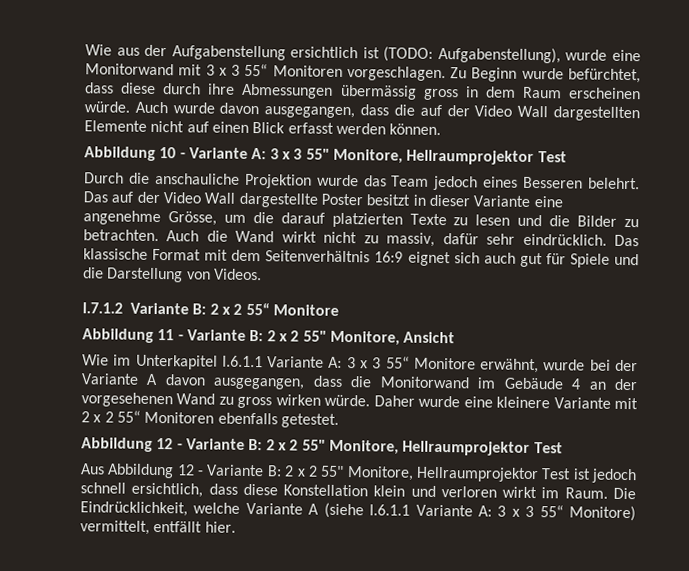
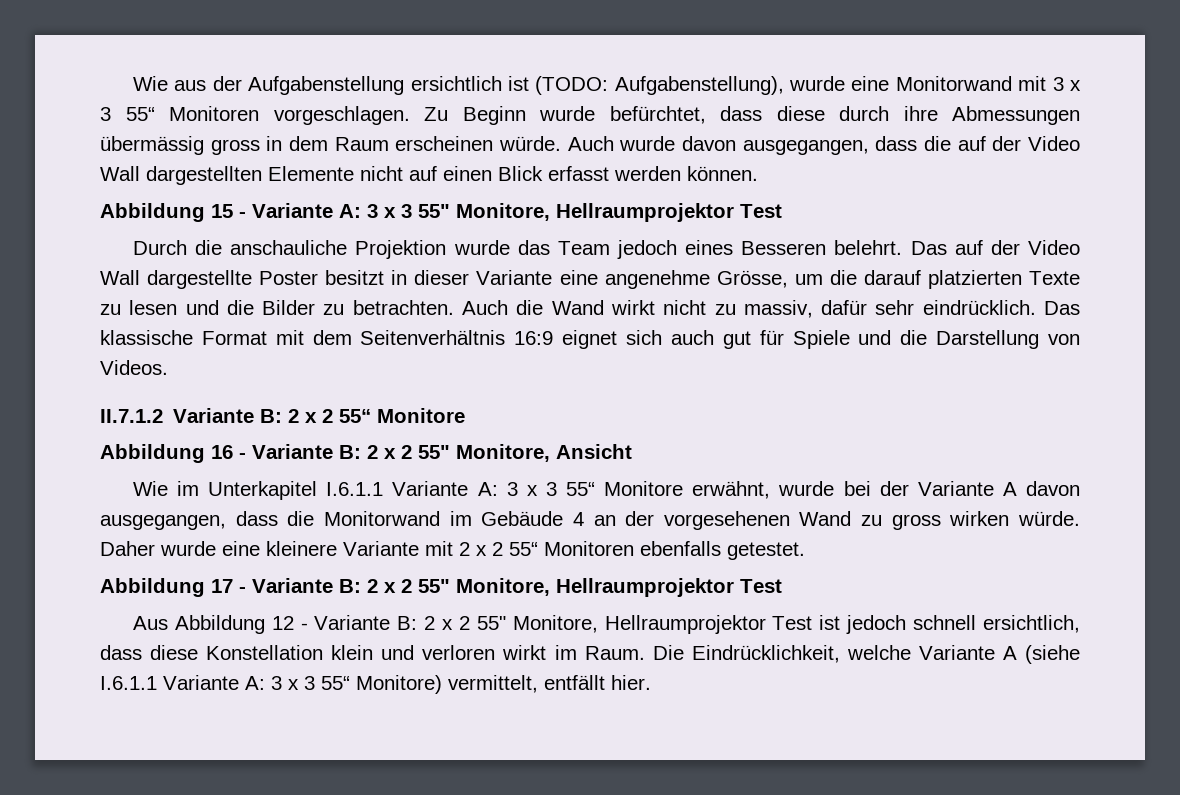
- Abbildung 10 - Variante A: 3 x 3 55" Monitore, Hellraumprojektor Test
+ Abbildung 15 - Variante A: 3 x 3 55" Monitore, Hellraumprojektor Test
- I.7.1.2 Variante B: 2 x 2 55“ Monitore
+ II.7.1.2 Variante B: 2 x 2 55“ Monitore
- Abbildung 11 - Variante B: 2 x 2 55" Monitore, Ansicht
+ Abbildung 16 - Variante B: 2 x 2 55" Monitore, Ansicht
  Daher wurde eine kleinere Variante mit 2 x 2 55“ Monitoren ebenfalls getestet.
- Abbildung 12 - Variante B: 2 x 2 55" Monitore, Hellraumprojektor Test
+ Abbildung 17 - Variante B: 2 x 2 55" Monitore, Hellraumprojektor Test

